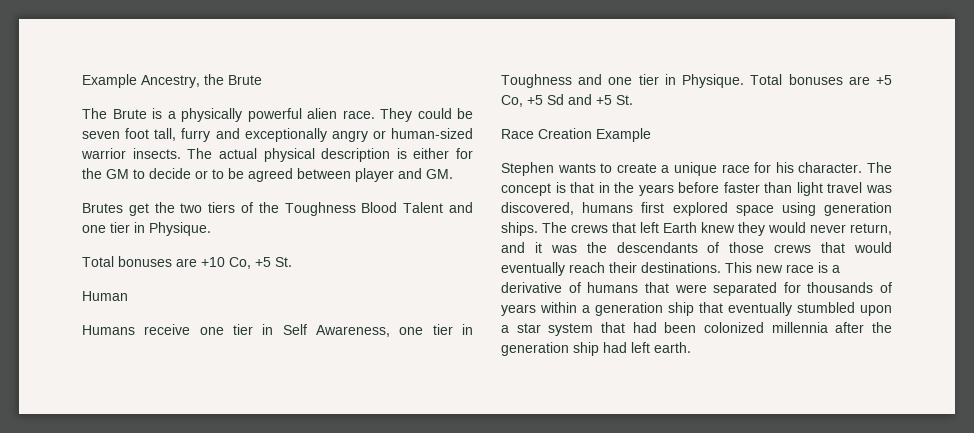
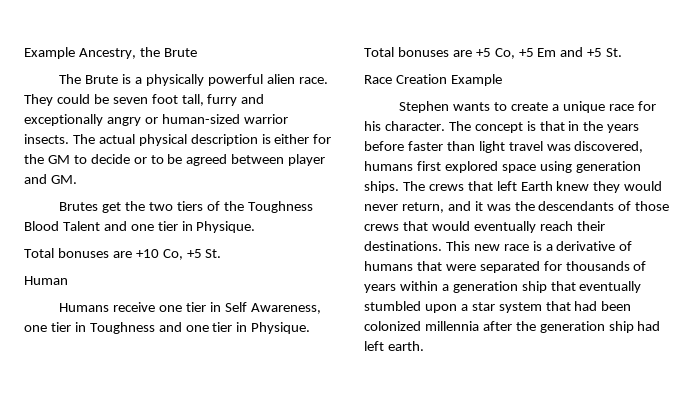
- Total bonuses are +5 Co, +5 Sd and +5 St.
+ Total bonuses are +5 Co, +5 Em and +5 St.

